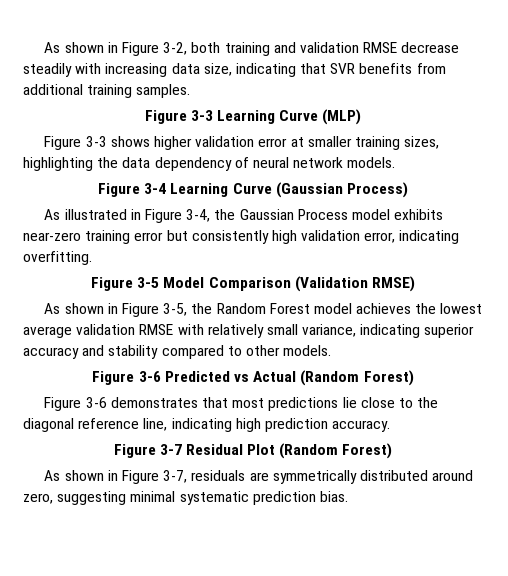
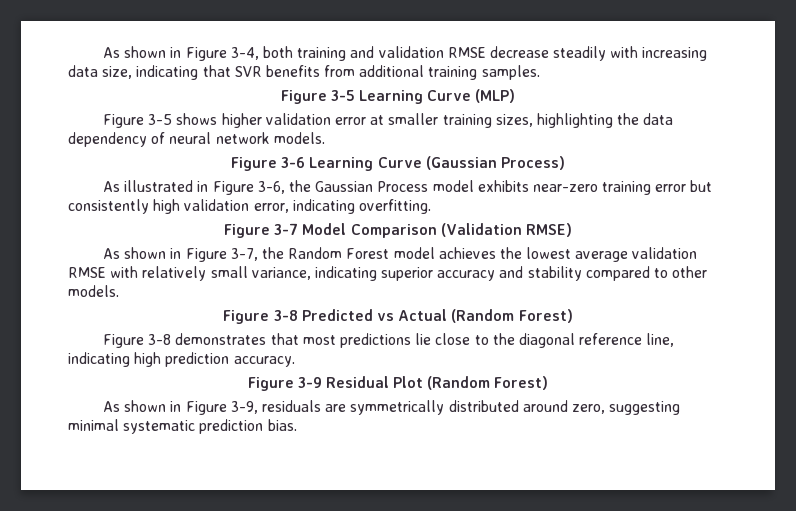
- As shown in Figure 3-2, both training and validation RMSE decrease steadily with increasing data size, indicating that SVR benefits from additional training samples.
+ As shown in Figure 3-4, both training and validation RMSE decrease steadily with increasing data size, indicating that SVR benefits from additional training samples.
- Figure 3-3 Learning Curve (MLP)
+ Figure 3-5 Learning Curve (MLP)
- Figure 3-3 shows higher validation error at smaller training sizes, highlighting the data dependency of neural network models.
+ Figure 3-5 shows higher validation error at smaller training sizes, highlighting the data dependency of neural network models.
- Figure 3-4 Learning Curve (Gaussian Process)
+ Figure 3-6 Learning Curve (Gaussian Process)
- As illustrated in Figure 3-4, the Gaussian Process model exhibits near-zero training error but consistently high validation error, indicating overfitting.
+ As illustrated in Figure 3-6, the Gaussian Process model exhibits near-zero training error but consistently high validation error, indicating overfitting.
- Figure 3-5 Model Comparison (Validation RMSE)
+ Figure 3-7 Model Comparison (Validation RMSE)
- As shown in Figure 3-5, the Random Forest model achieves the lowest average validation RMSE with relatively small variance, indicating superior accuracy and stability compared to other models.
+ As shown in Figure 3-7, the Random Forest model achieves the lowest average validation RMSE with relatively small variance, indicating superior accuracy and stability compared to other models.
- Figure 3-6 Predicted vs Actual (Random Forest)
+ Figure 3-8 Predicted vs Actual (Random Forest)
- Figure 3-6 demonstrates that most predictions lie close to the diagonal reference line, indicating high prediction accuracy.
+ Figure 3-8 demonstrates that most predictions lie close to the diagonal reference line, indicating high prediction accuracy.
- Figure 3-7 Residual Plot (Random Forest)
+ Figure 3-9 Residual Plot (Random Forest)
- As shown in Figure 3-7, residuals are symmetrically distributed around zero, suggesting minimal systematic prediction bias.
+ As shown in Figure 3-9, residuals are symmetrically distributed around zero, suggesting minimal systematic prediction bias.

